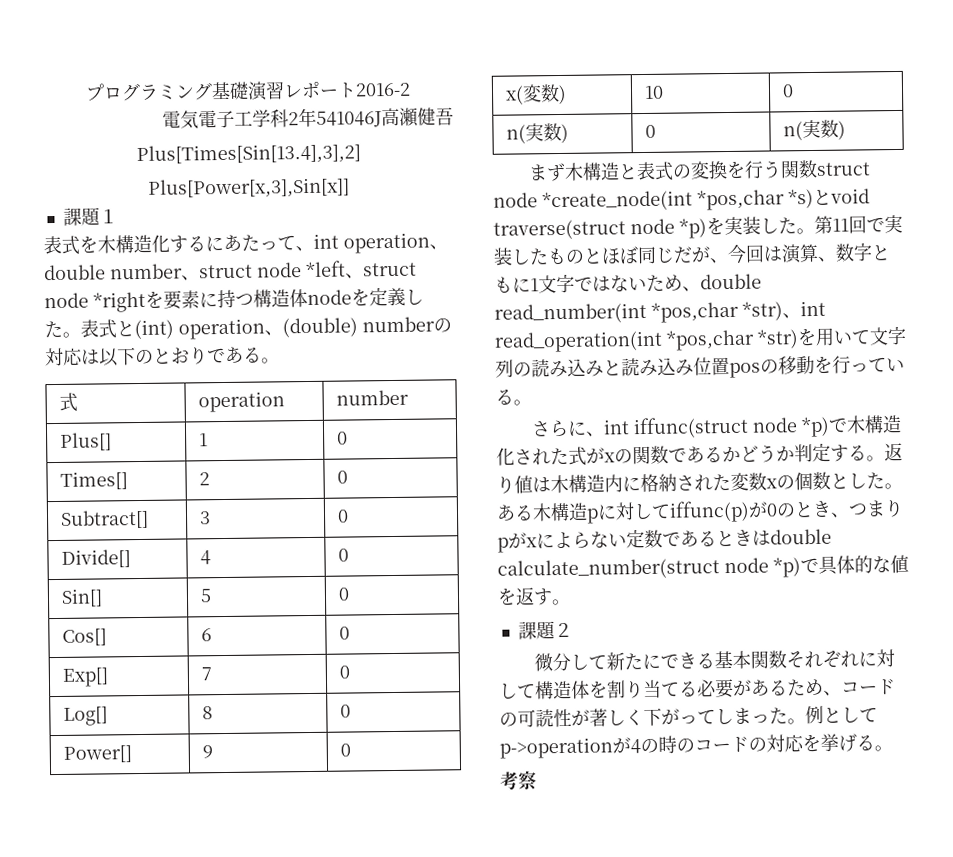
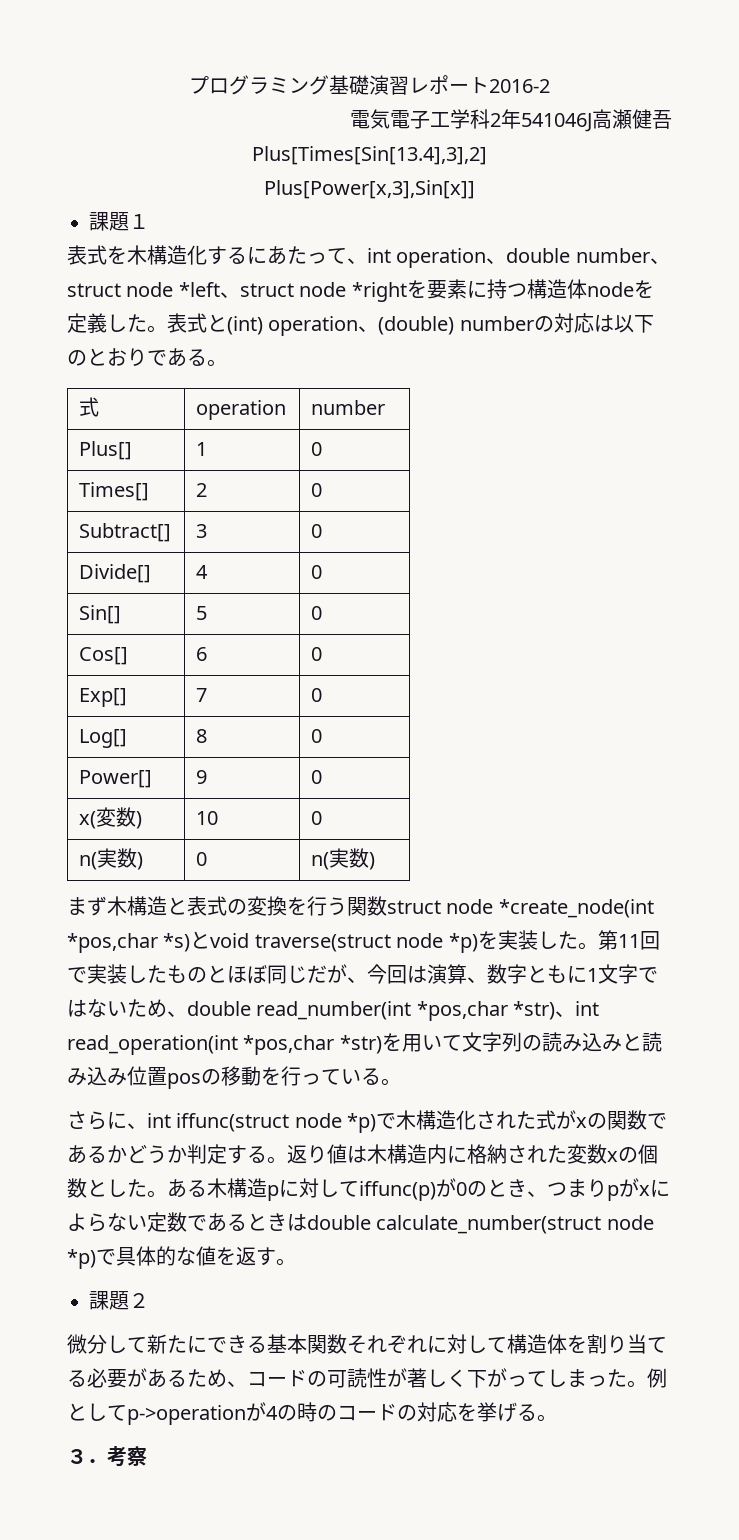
- 考察
+ ３．考察

